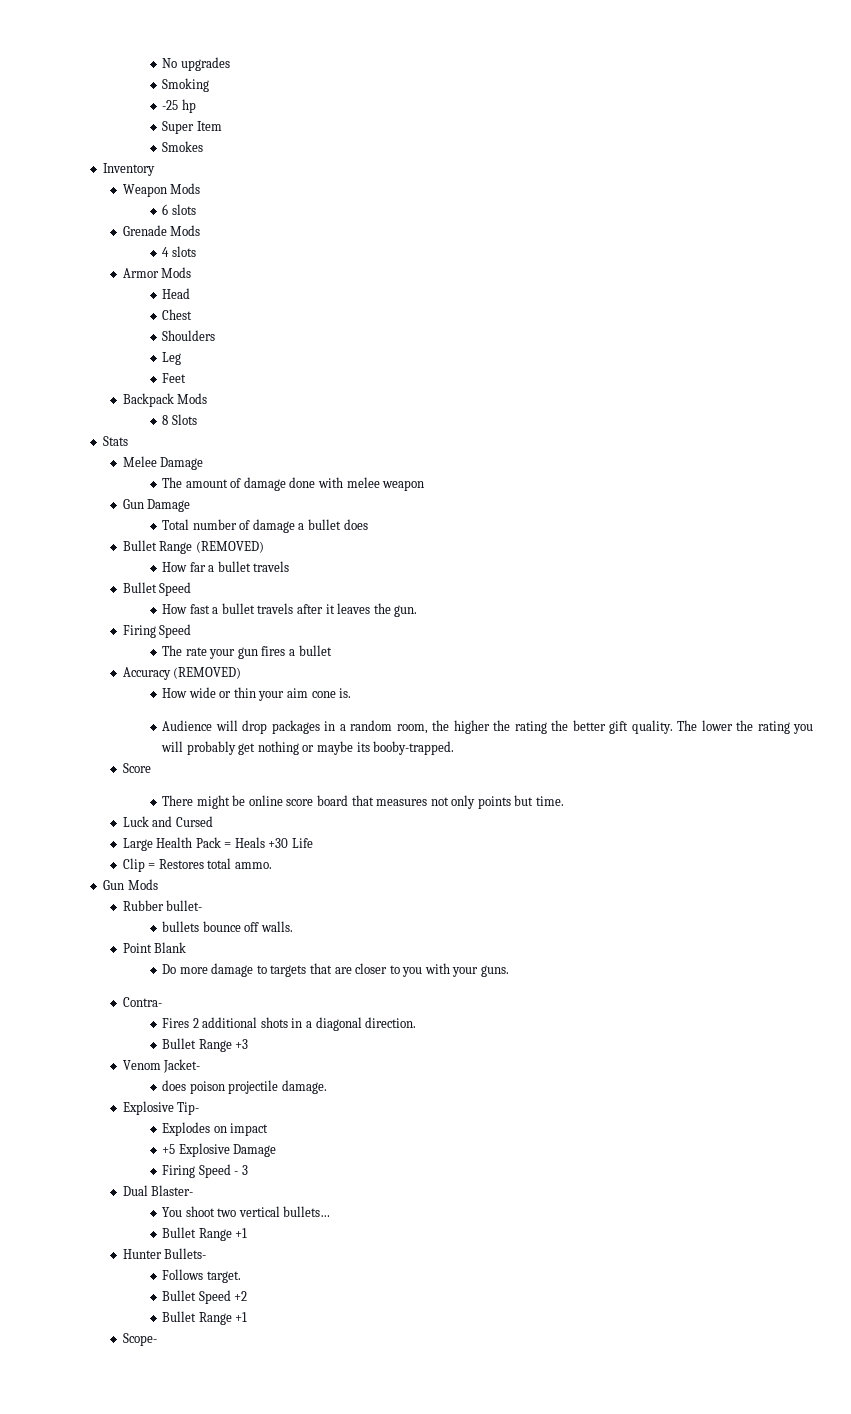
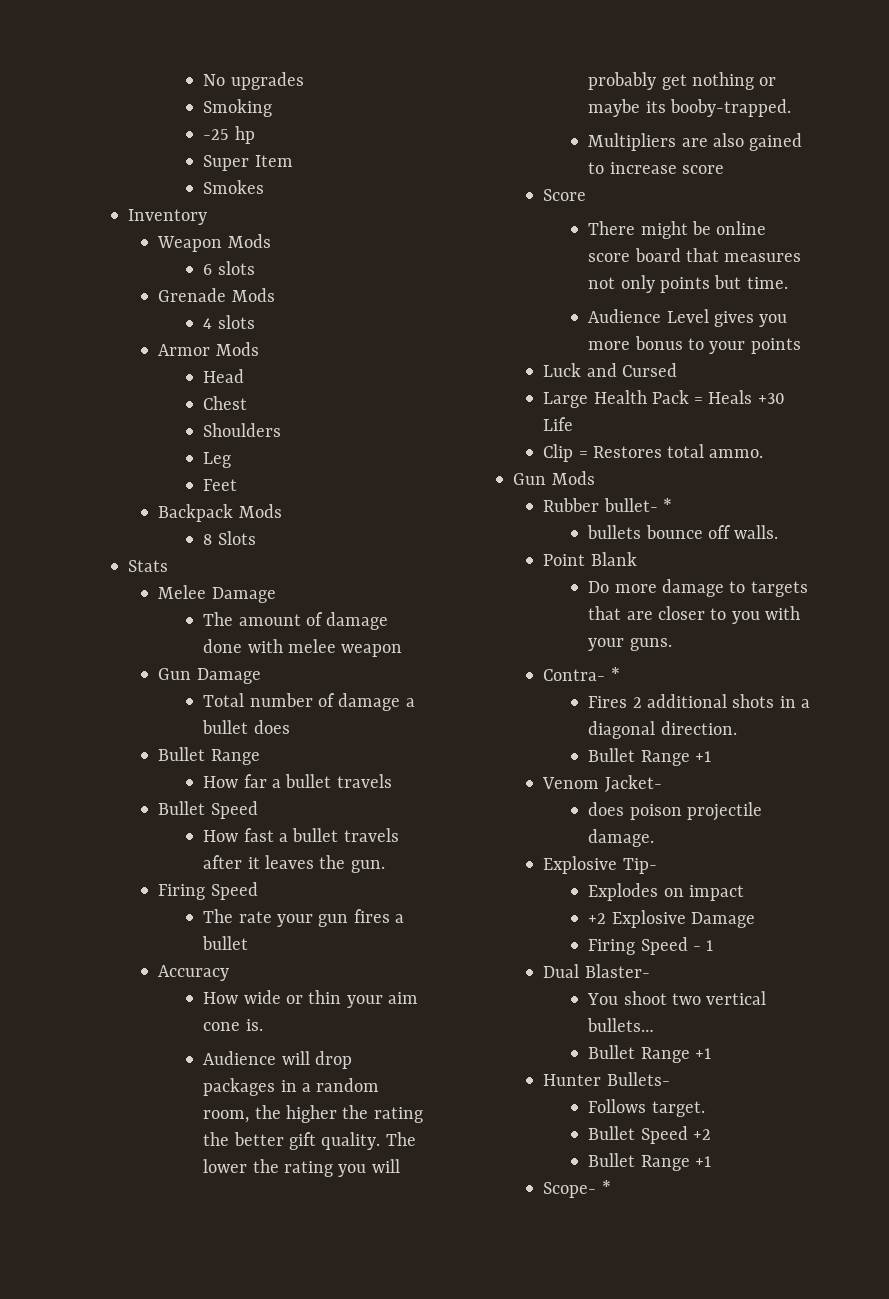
  Total number of damage a bullet does
- Bullet Range (REMOVED)
+ Bullet Range
- Accuracy (REMOVED)
+ Accuracy
+ Multipliers are also gained to increase score
+ Audience Level gives you more bonus to your points
- Rubber bullet-
+ Rubber bullet- *
- Contra-
+ Contra- *
  Fires 2 additional shots in a diagonal direction.
- Bullet Range +3
+ Bullet Range +1
- +5 Explosive Damage
+ +2 Explosive Damage
- Firing Speed - 3
+ Firing Speed - 1
- Scope-
+ Scope- *

